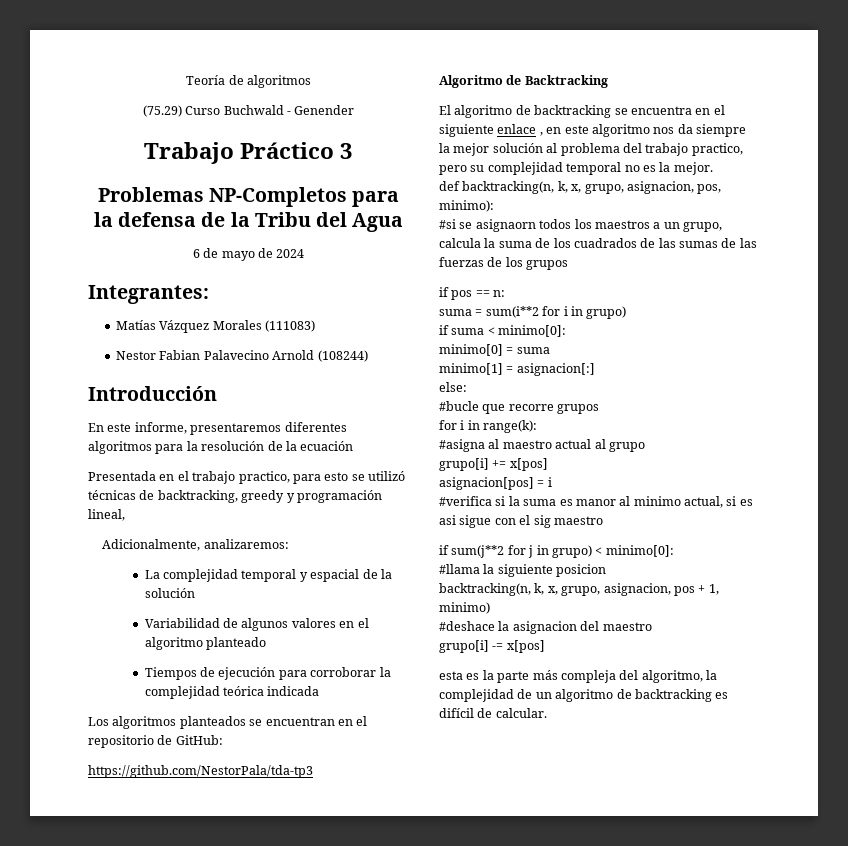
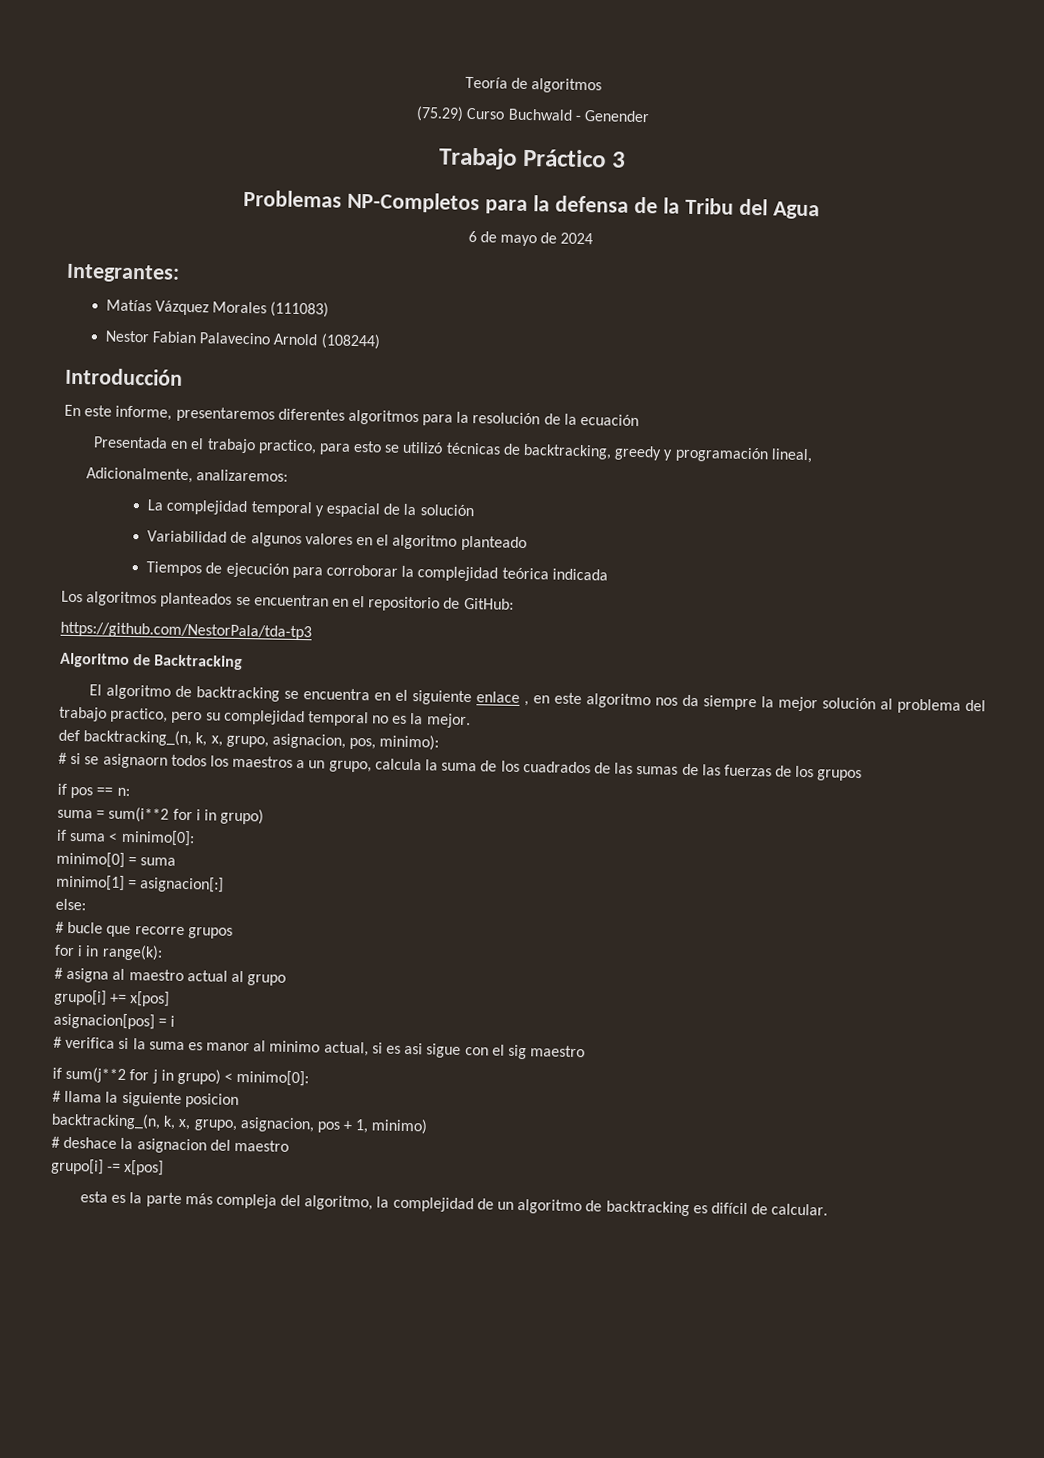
- def backtracking(n, k, x, grupo, asignacion, pos, minimo):
+ def backtracking_(n, k, x, grupo, asignacion, pos, minimo):
- #si se asignaorn todos los maestros a un grupo, calcula la suma de los cuadrados de las sumas de las fuerzas de los grupos
+ # si se asignaorn todos los maestros a un grupo, calcula la suma de los cuadrados de las sumas de las fuerzas de los grupos
- #bucle que recorre grupos
+ # bucle que recorre grupos
- #asigna al maestro actual al grupo
+ # asigna al maestro actual al grupo
- #verifica si la suma es manor al minimo actual, si es asi sigue con el sig maestro
+ # verifica si la suma es manor al minimo actual, si es asi sigue con el sig maestro
- #llama la siguiente posicion
+ # llama la siguiente posicion
- backtracking(n, k, x, grupo, asignacion, pos + 1, minimo)
+ backtracking_(n, k, x, grupo, asignacion, pos + 1, minimo)
- #deshace la asignacion del maestro
+ # deshace la asignacion del maestro

